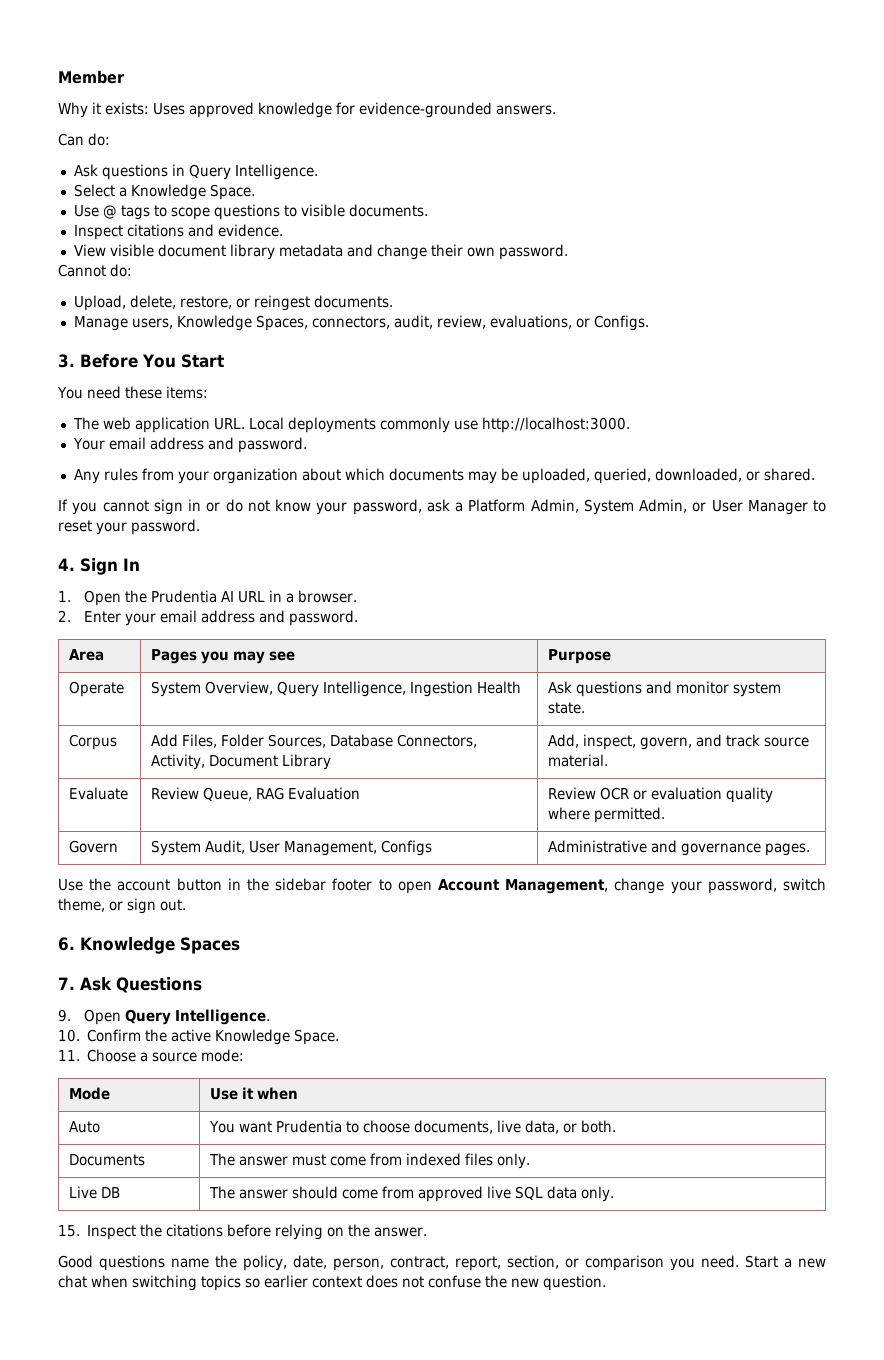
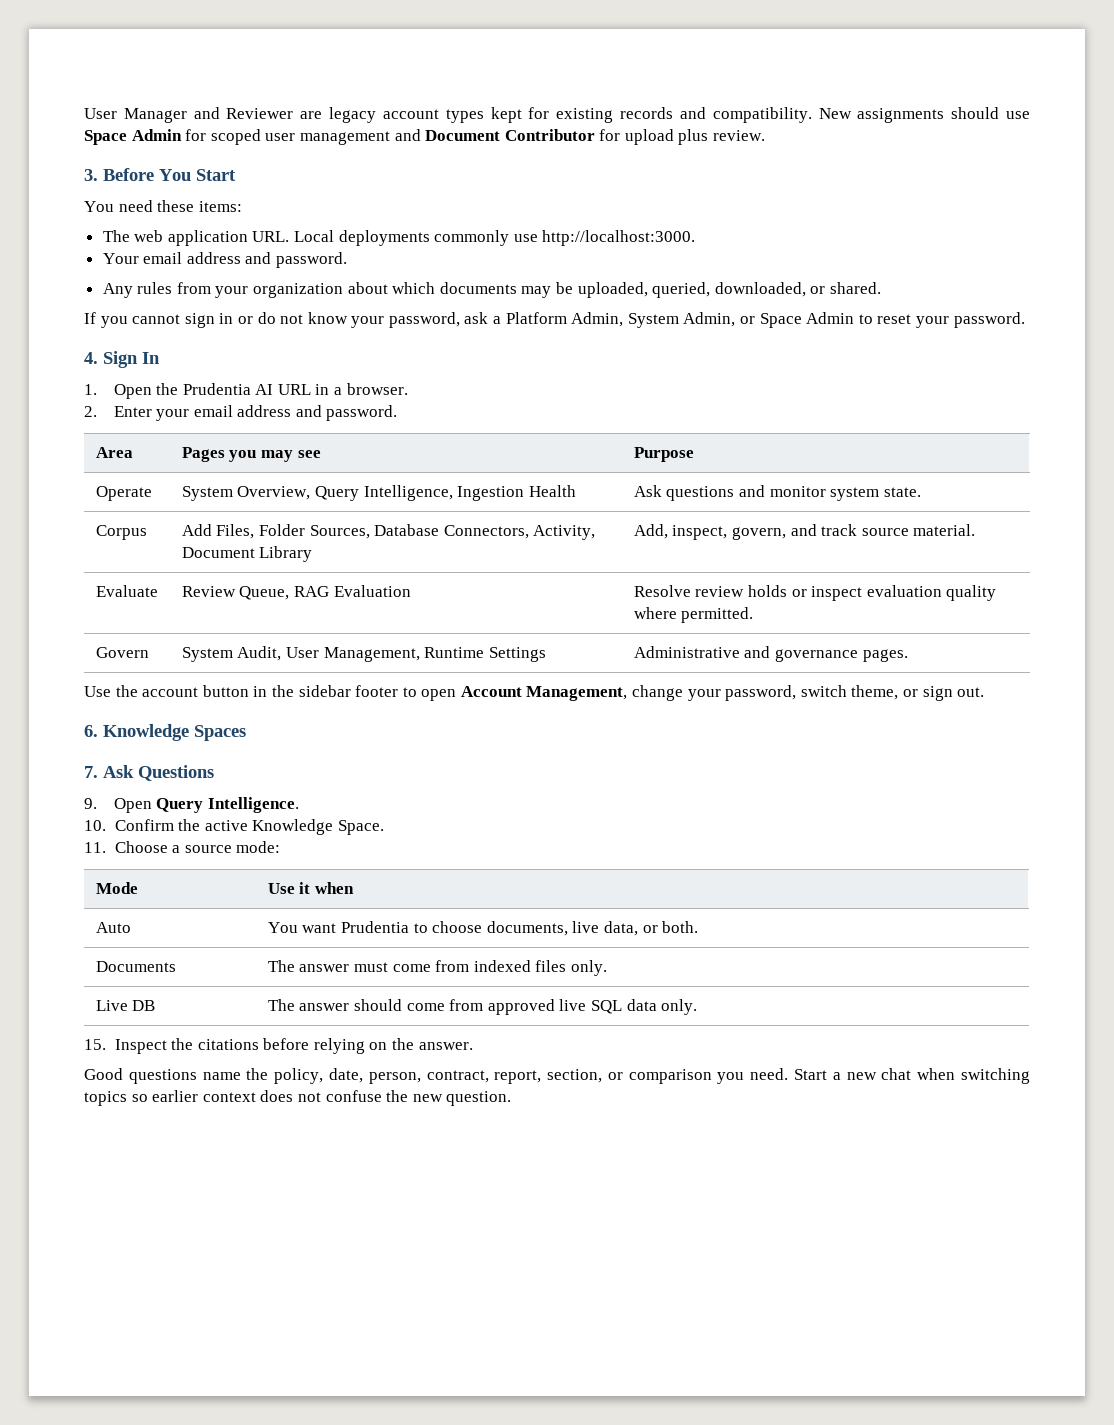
- Member
- Why it exists: Uses approved knowledge for evidence-grounded answers.
- Can do:
- Ask questions in Query Intelligence.
- Select a Knowledge Space.
- Use @ tags to scope questions to visible documents.
- Inspect citations and evidence.
- View visible document library metadata and change their own password.
- Cannot do:
- Upload, delete, restore, or reingest documents.
- Manage users, Knowledge Spaces, connectors, audit, review, evaluations, or Configs.
+ User Manager and Reviewer are legacy account types kept for existing records and compatibility. New assignments should use Space Admin for scoped user management and Document Contributor for upload plus review.
- If you cannot sign in or do not know your password, ask a Platform Admin, System Admin, or User Manager to reset your password.
+ If you cannot sign in or do not know your password, ask a Platform Admin, System Admin, or Space Admin to reset your password.
- Evaluate | Review Queue, RAG Evaluation | Review OCR or evaluation quality where permitted.
+ Evaluate | Review Queue, RAG Evaluation | Resolve review holds or inspect evaluation quality where permitted.
- Govern | System Audit, User Management, Configs | Administrative and governance pages.
+ Govern | System Audit, User Management, Runtime Settings | Administrative and governance pages.

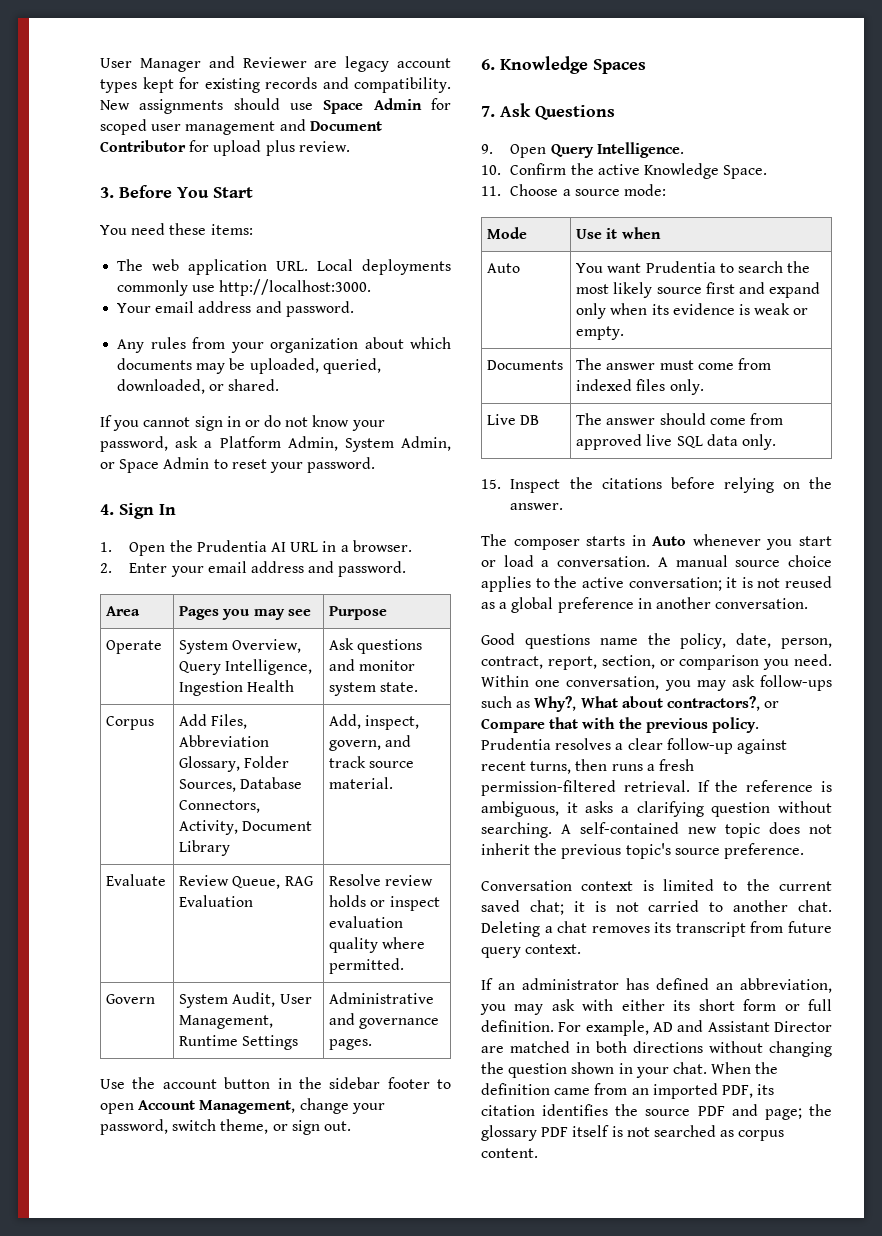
- Corpus | Add Files, Folder Sources, Database Connectors, Activity, Document Library | Add, inspect, govern, and track source material.
+ Corpus | Add Files, Abbreviation Glossary, Folder Sources, Database Connectors, Activity, Document Library | Add, inspect, govern, and track source material.
- Auto | You want Prudentia to choose documents, live data, or both.
+ Auto | You want Prudentia to search the most likely source first and expand only when its evidence is weak or empty.
+ The composer starts in Auto whenever you start or load a conversation. A manual source choice applies to the active conversation; it is not reused as a global preference in another conversation.
- Start a new chat when switching topics so earlier context does not confuse the new question.
+ Within one conversation, you may ask follow-ups such as Why?, What about contractors?, or Compare that with the previous policy. Prudentia resolves a clear follow-up against recent turns, then runs a fresh permission-filtered retrieval. If the reference is ambiguous, it asks a clarifying question without searching. A self-contained new topic does not inherit the previous topic's source preference.
+ Conversation context is limited to the current saved chat; it is not carried to another chat. Deleting a chat removes its transcript from future query context.
+ If an administrator has defined an abbreviation, you may ask with either its short form or full definition. For example, AD and Assistant Director are matched in both directions without changing the question shown in your chat. When the definition came from an imported PDF, its citation identifies the source PDF and page; the glossary PDF itself is not searched as corpus content.

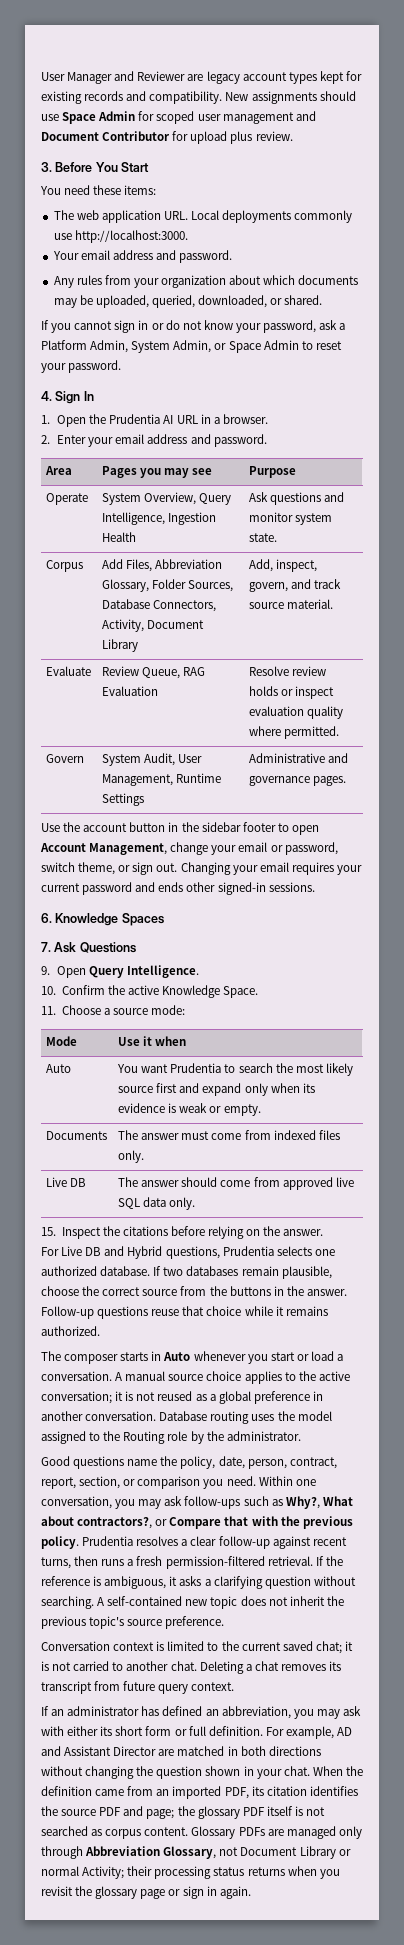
- Use the account button in the sidebar footer to open Account Management, change your password, switch theme, or sign out.
+ Use the account button in the sidebar footer to open Account Management, change your email or password, switch theme, or sign out. Changing your email requires your current password and ends other signed-in sessions.
+ For Live DB and Hybrid questions, Prudentia selects one authorized database. If two databases remain plausible, choose the correct source from the buttons in the answer. Follow-up questions reuse that choice while it remains authorized.
+ Database routing uses the model assigned to the Routing role by the administrator.
+ Glossary PDFs are managed only through Abbreviation Glossary, not Document Library or normal Activity; their processing status returns when you revisit the glossary page or sign in again.

